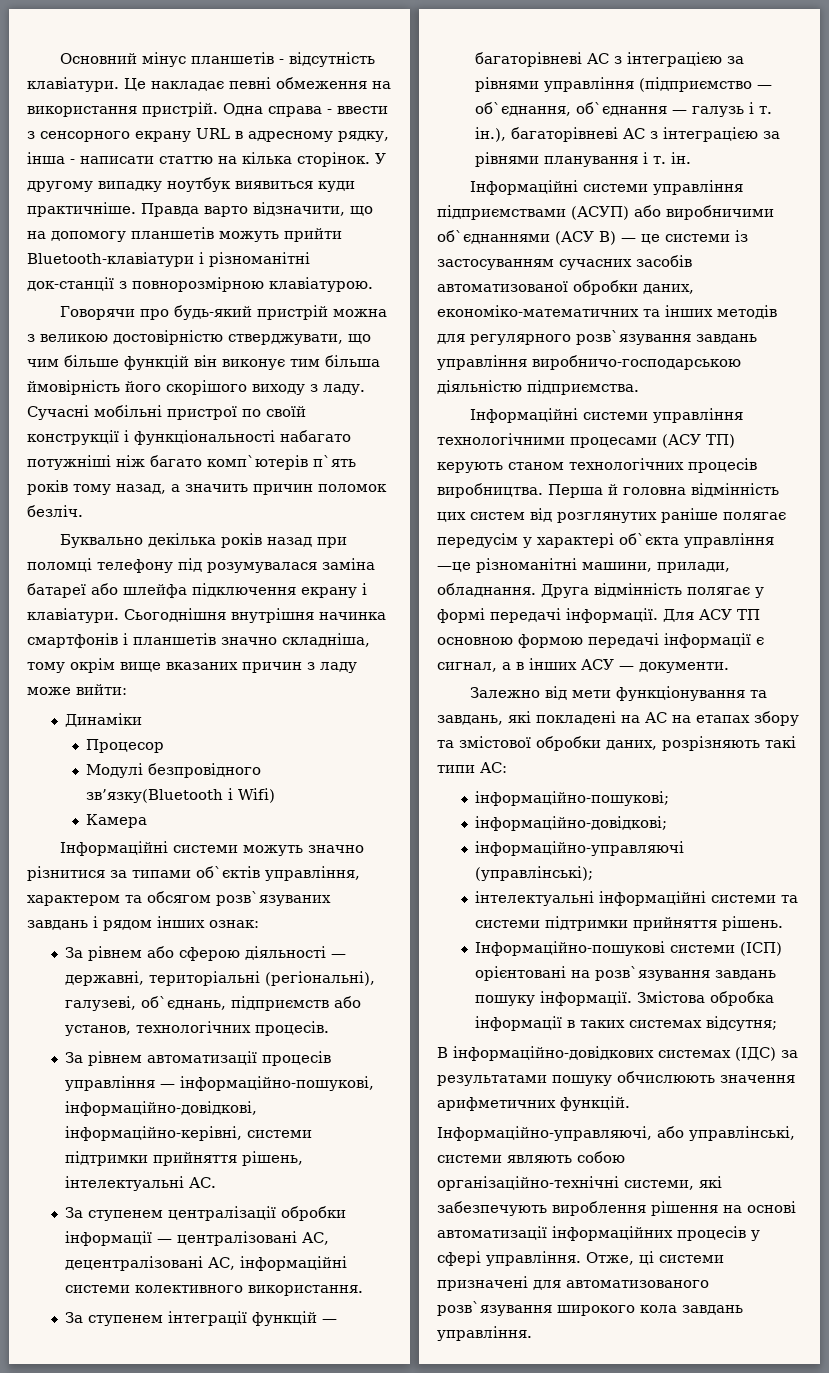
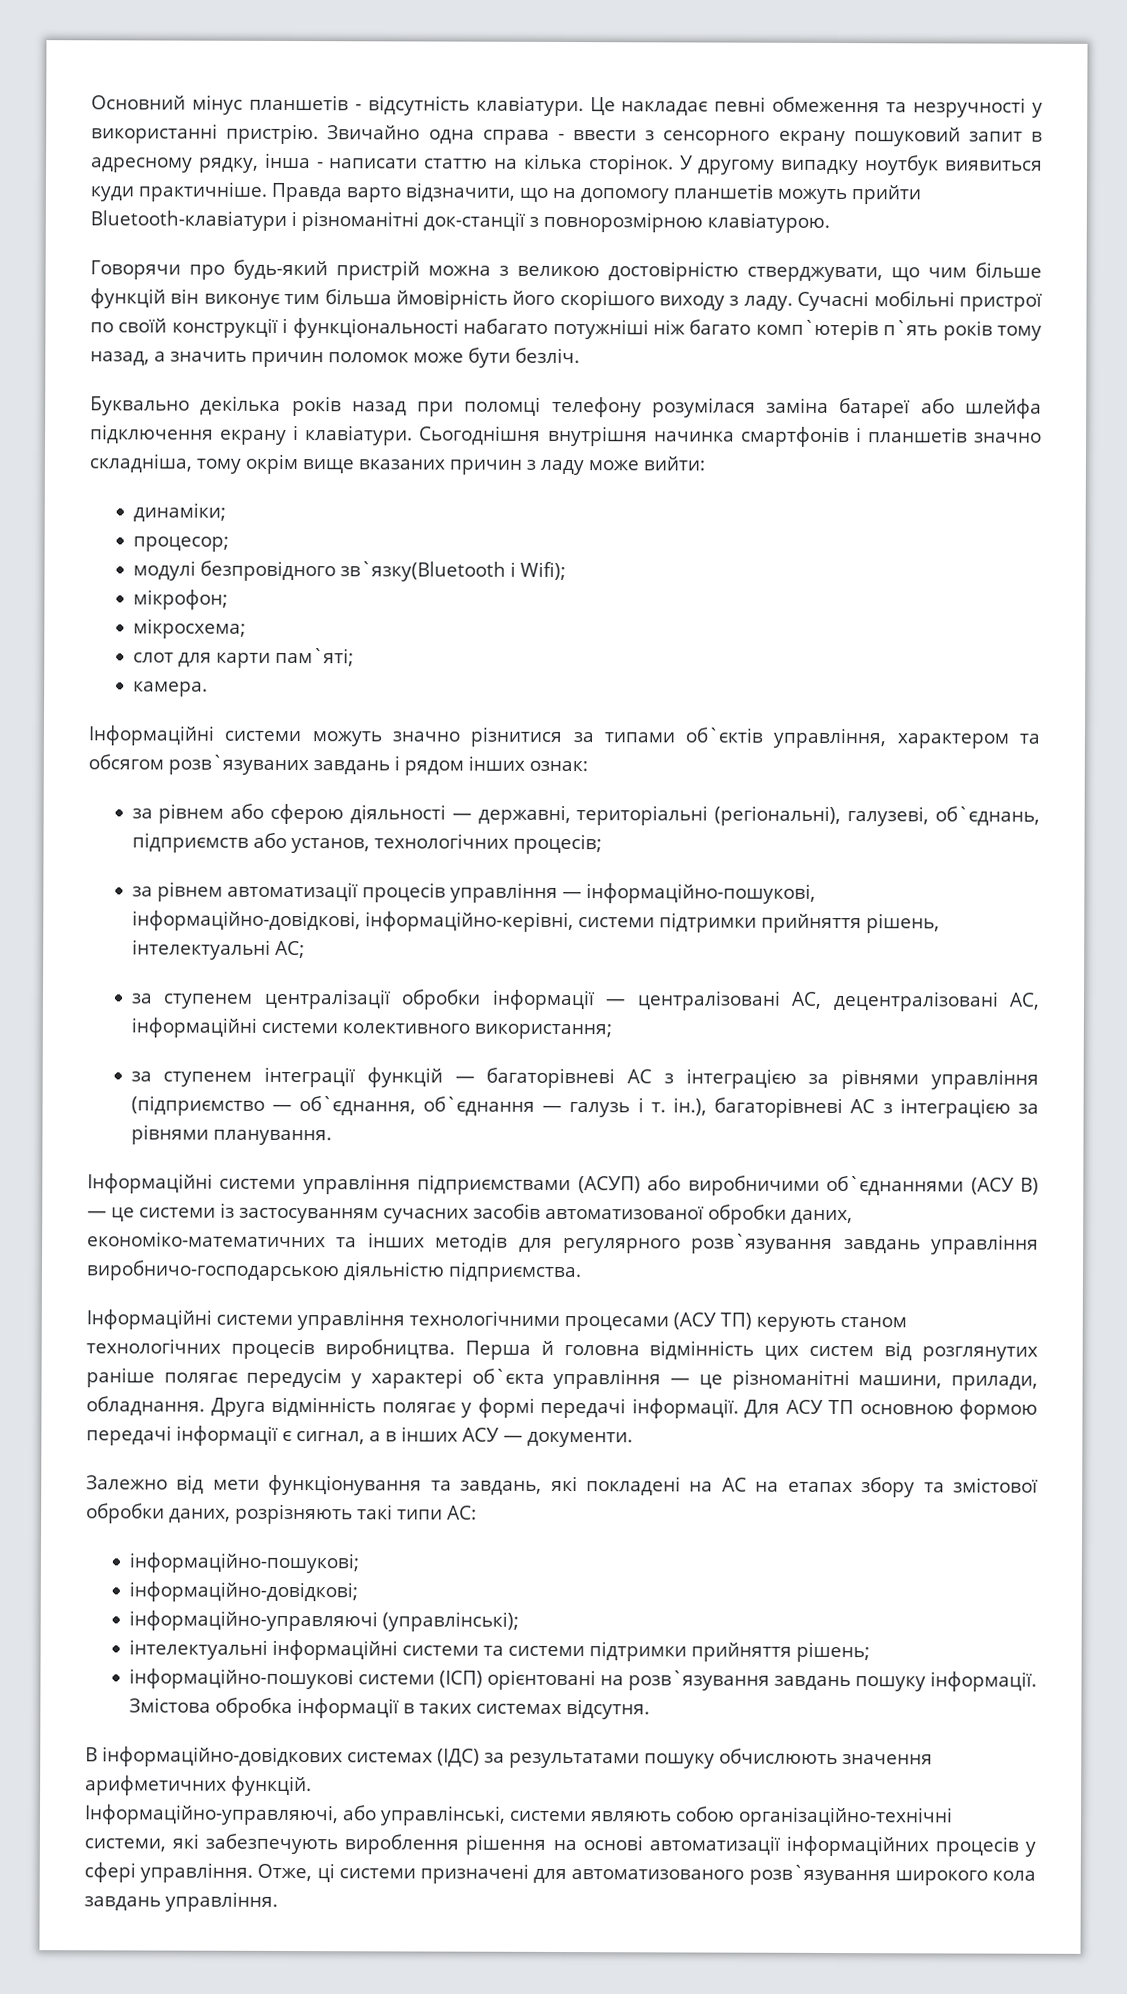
- Це накладає певні обмеження на використання пристрій. Одна справа - ввести з сенсорного екрану URL в адресному рядку, інша - написати статтю на кілька сторінок.
+ Це накладає певні обмеження та незручності у використанні пристрію. Звичайно одна справа - ввести з сенсорного екрану пошуковий запит в адресному рядку, інша - написати статтю на кілька сторінок.
- Сучасні мобільні пристрої по своїй конструкції і функціональності набагато потужніші ніж багато комп`ютерів п`ять років тому назад, а значить причин поломок безліч.
+ Сучасні мобільні пристрої по своїй конструкції і функціональності набагато потужніші ніж багато комп`ютерів п`ять років тому назад, а значить причин поломок може бути безліч.
- Буквально декілька років назад при поломці телефону під розумувалася заміна батареї або шлейфа підключення екрану і клавіатури.
+ Буквально декілька років назад при поломці телефону розумілася заміна батареї або шлейфа підключення екрану і клавіатури.
- Динаміки
- Процесор
- Модулі безпровідного зв’язку(Bluetooth і Wifi)
- Камера
+ динаміки;
+ процесор;
+ модулі безпровідного зв`язку(Bluetooth і Wifi);
+ мікрофон;
+ мікросхема;
+ слот для карти пам`яті;
+ камера.
- За рівнем або сферою діяльності — державні, територіальні (регіональні), галузеві, об`єднань, підприємств або установ, технологічних процесів.
- За рівнем автоматизації процесів управління — інформаційно-пошукові, інформаційно-довідкові, інформаційно-керівні, системи підтримки прийняття рішень, інтелектуальні АС.
- За ступенем централізації обробки інформації — централізовані АС, децентралізовані АС, інформаційні системи колективного використання.
- За ступенем інтеграції функцій — багаторівневі АС з інтеграцією за рівнями управління (підприємство — об`єднання, об`єднання — галузь і т. ін.), багаторівневі АС з інтеграцією за рівнями планування і т. ін.
+ за рівнем або сферою діяльності — державні, територіальні (регіональні), галузеві, об`єднань, підприємств або установ, технологічних процесів;
+ за рівнем автоматизації процесів управління — інформаційно-пошукові, інформаційно-довідкові, інформаційно-керівні, системи підтримки прийняття рішень, інтелектуальні АС;
+ за ступенем централізації обробки інформації — централізовані АС, децентралізовані АС, інформаційні системи колективного використання;
+ за ступенем інтеграції функцій — багаторівневі АС з інтеграцією за рівнями управління (підприємство — об`єднання, об`єднання — галузь і т. ін.), багаторівневі АС з інтеграцією за рівнями планування.
- Перша й головна відмінність цих систем від розглянутих раніше полягає передусім у характері об`єкта управління —це різноманітні машини, прилади, обладнання.
+ Перша й головна відмінність цих систем від розглянутих раніше полягає передусім у характері об`єкта управління — це різноманітні машини, прилади, обладнання.
- інтелектуальні інформаційні системи та системи підтримки прийняття рішень.
- Інформаційно-пошукові системи (ІСП) орієнтовані на розв`язування завдань пошуку інформації.
+ інтелектуальні інформаційні системи та системи підтримки прийняття рішень;
+ інформаційно-пошукові системи (ІСП) орієнтовані на розв`язування завдань пошуку інформації.
- Змістова обробка інформації в таких системах відсутня;
+ Змістова обробка інформації в таких системах відсутня.

